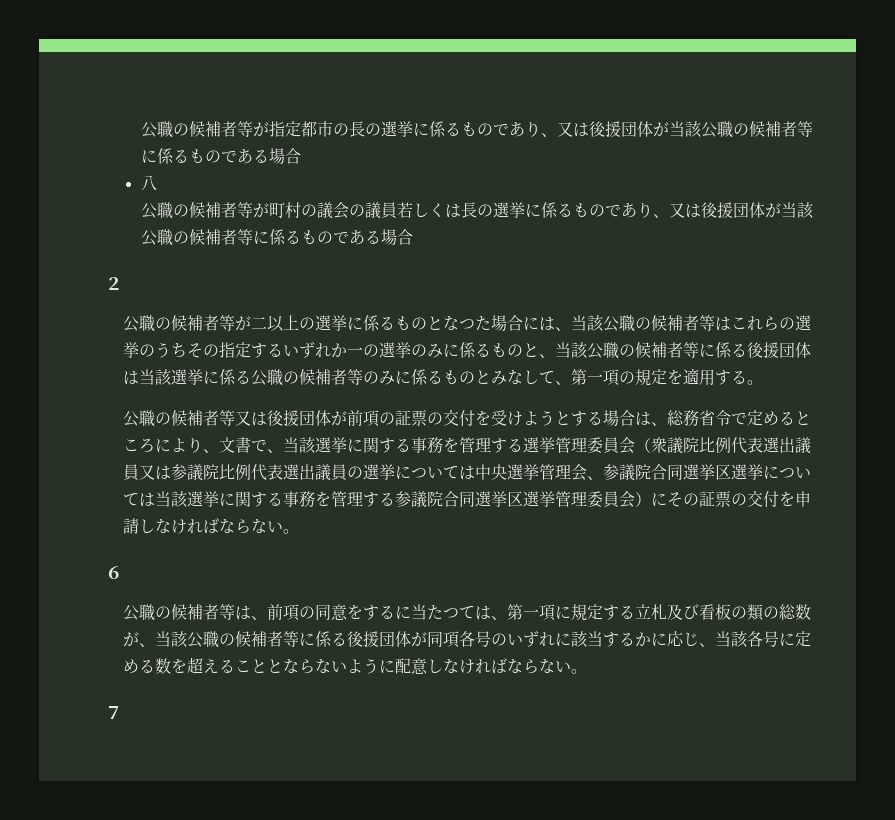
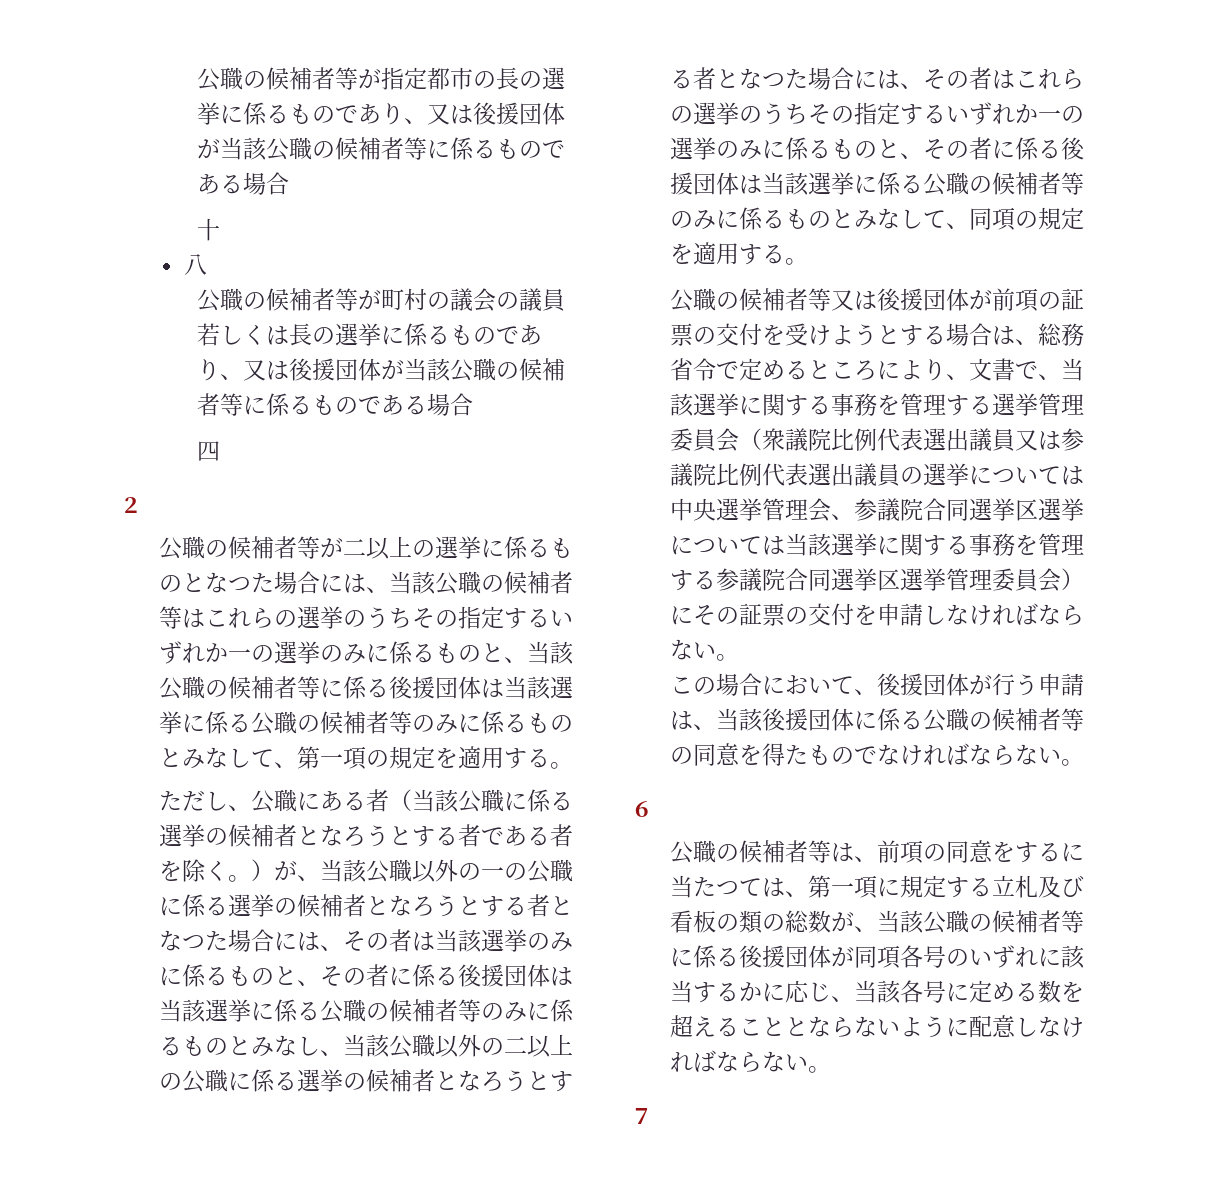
+ 十
+ 四
+ ただし、公職にある者（当該公職に係る選挙の候補者となろうとする者である者を除く。）が、当該公職以外の一の公職に係る選挙の候補者となろうとする者となつた場合には、その者は当該選挙のみに係るものと、その者に係る後援団体は当該選挙に係る公職の候補者等のみに係るものとみなし、当該公職以外の二以上の公職に係る選挙の候補者となろうとする者となつた場合には、その者はこれらの選挙のうちその指定するいずれか一の選挙のみに係るものと、その者に係る後援団体は当該選挙に係る公職の候補者等のみに係るものとみなして、同項の規定を適用する。
+ この場合において、後援団体が行う申請は、当該後援団体に係る公職の候補者等の同意を得たものでなければならない。

